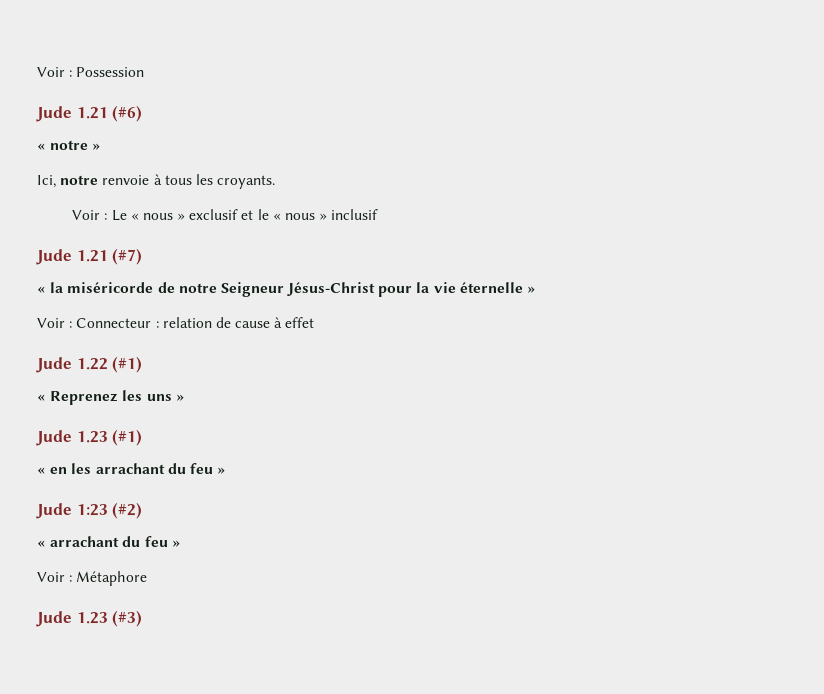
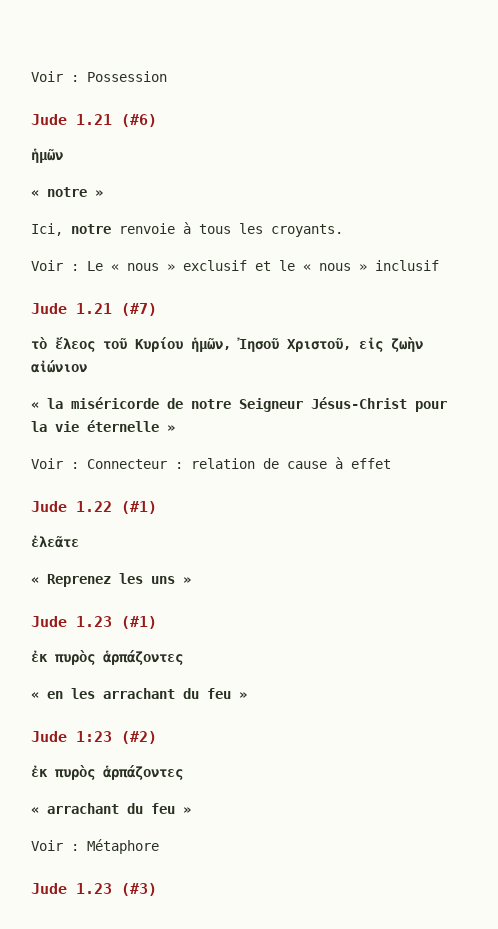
+ ἡμῶν
+ τὸ ἔλεος τοῦ Κυρίου ἡμῶν, Ἰησοῦ Χριστοῦ, εἰς ζωὴν αἰώνιον
+ ἐλεᾶτε
  Jude 1.23 (#1)
+ ἐκ πυρὸς ἁρπάζοντες
  Jude 1:23 (#2)
+ ἐκ πυρὸς ἁρπάζοντες

